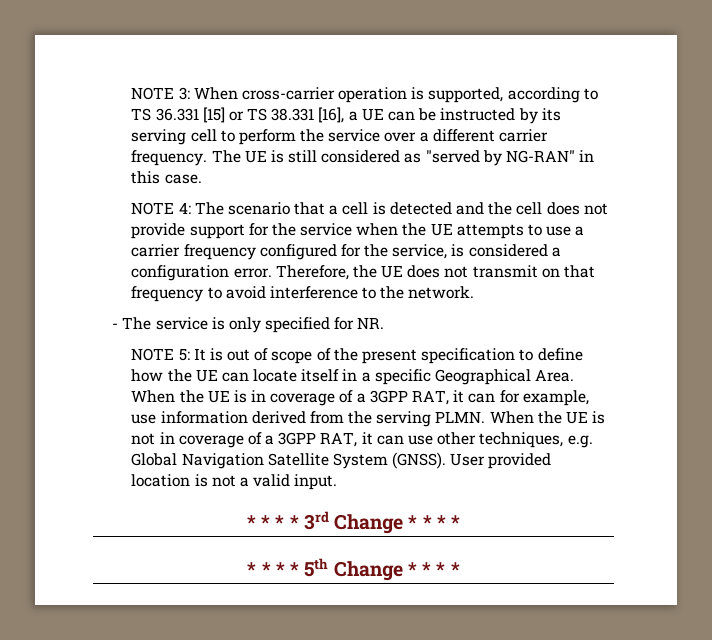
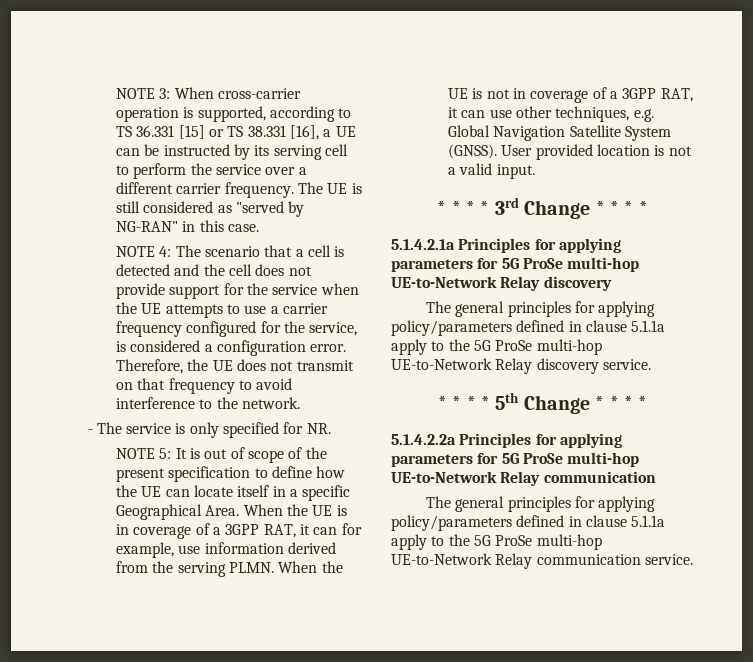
+ 5.1.4.2.1a Principles for applying parameters for 5G ProSe multi-hop UE-to-Network Relay discovery
+ The general principles for applying policy/parameters defined in clause 5.1.1a apply to the 5G ProSe multi-hop UE-to-Network Relay discovery service.
+ 5.1.4.2.2a Principles for applying parameters for 5G ProSe multi-hop UE-to-Network Relay communication
+ The general principles for applying policy/parameters defined in clause 5.1.1a apply to the 5G ProSe multi-hop UE-to-Network Relay communication service.

